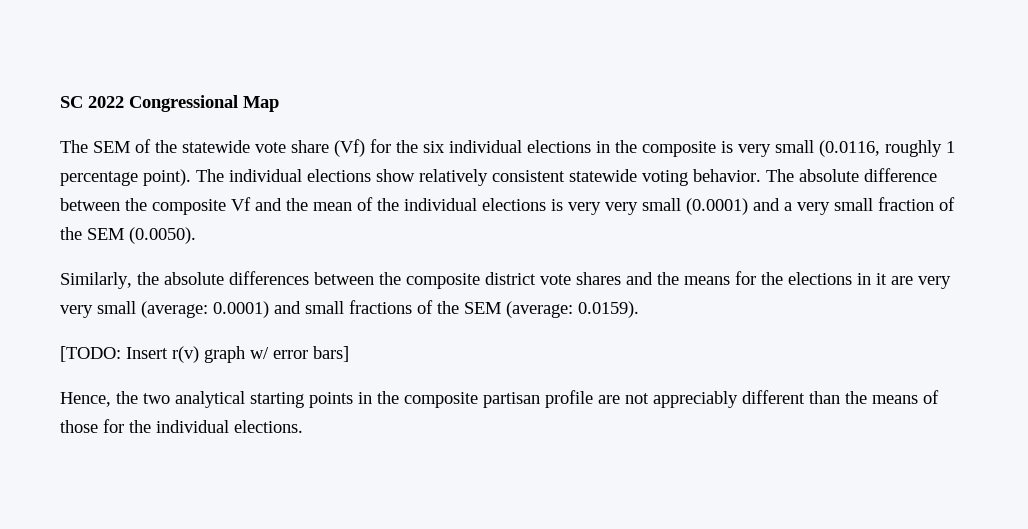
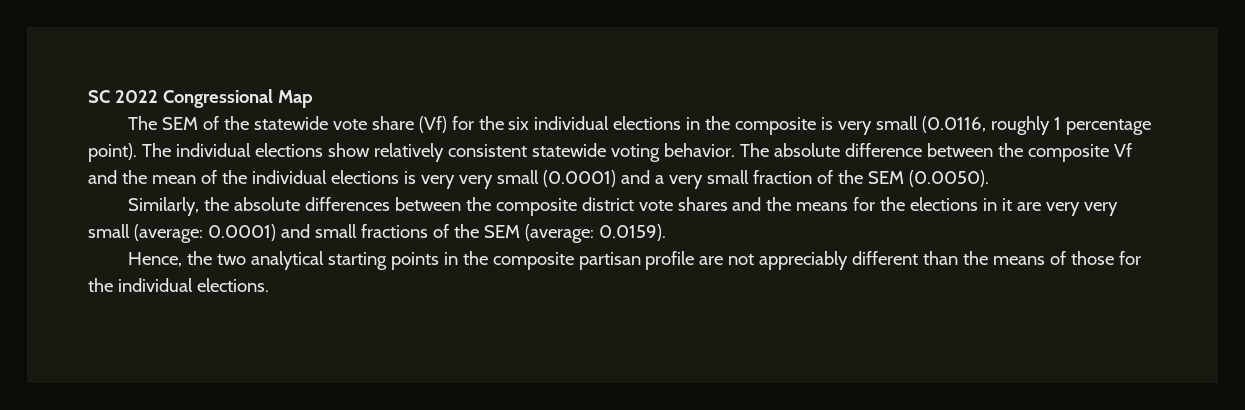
- [TODO: Insert r(v) graph w/ error bars]

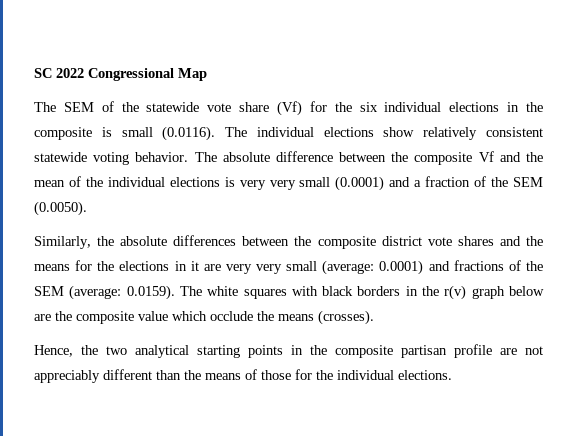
- The SEM of the statewide vote share (Vf) for the six individual elections in the composite is very small (0.0116, roughly 1 percentage point). The individual elections show relatively consistent statewide voting behavior.
+ The SEM of the statewide vote share (Vf) for the six individual elections in the composite is small (0.0116). The individual elections show relatively consistent statewide voting behavior.
- The absolute difference between the composite Vf and the mean of the individual elections is very very small (0.0001) and a very small fraction of the SEM (0.0050).
+ The absolute difference between the composite Vf and the mean of the individual elections is very very small (0.0001) and a fraction of the SEM (0.0050).
- Similarly, the absolute differences between the composite district vote shares and the means for the elections in it are very very small (average: 0.0001) and small fractions of the SEM (average: 0.0159).
+ Similarly, the absolute differences between the composite district vote shares and the means for the elections in it are very very small (average: 0.0001) and fractions of the SEM (average: 0.0159). The white squares with black borders in the r(v) graph below are the composite value which occlude the means (crosses).

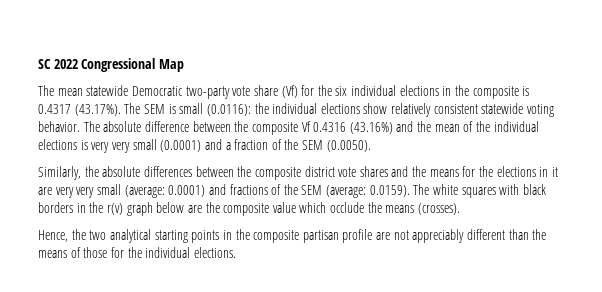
- The SEM of the statewide vote share (Vf) for the six individual elections in the composite is small (0.0116). The individual elections show relatively consistent statewide voting behavior.
+ The mean statewide Democratic two-party vote share (Vf) for the six individual elections in the composite is 0.4317 (43.17%). The SEM is small (0.0116): the individual elections show relatively consistent statewide voting behavior.
- The absolute difference between the composite Vf and the mean of the individual elections is very very small (0.0001) and a fraction of the SEM (0.0050).
+ The absolute difference between the composite Vf 0.4316 (43.16%) and the mean of the individual elections is very very small (0.0001) and a fraction of the SEM (0.0050).

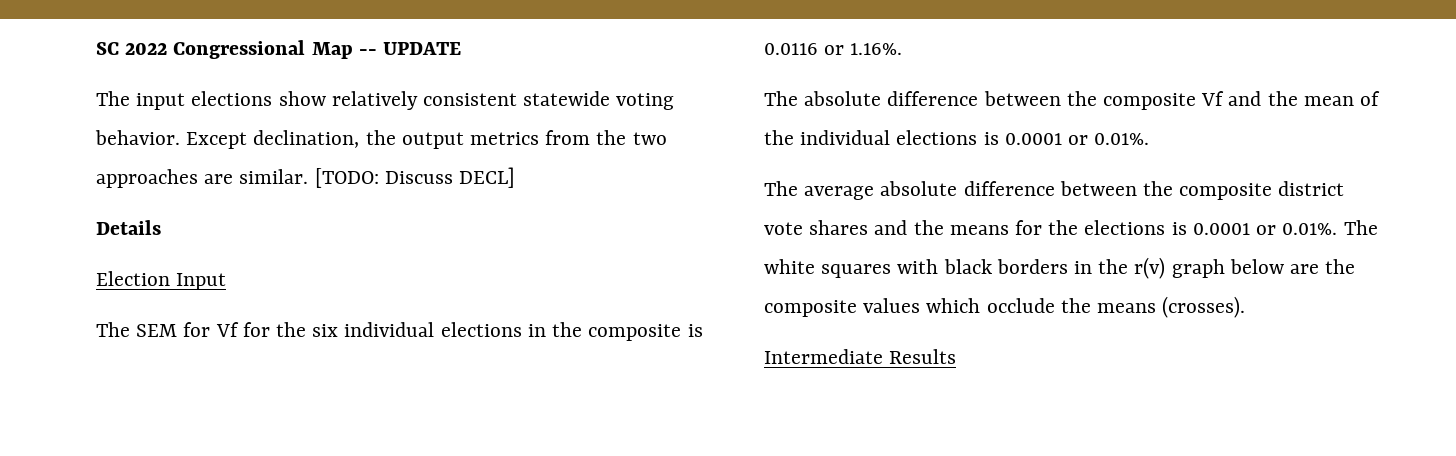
- SC 2022 Congressional Map
- The mean statewide Democratic two-party vote share (Vf) for the six individual elections in the composite is 0.4317 (43.17%). The SEM is small (0.0116): the individual elections show relatively consistent statewide voting behavior. The absolute difference between the composite Vf 0.4316 (43.16%) and the mean of the individual elections is very very small (0.0001) and a fraction of the SEM (0.0050).
- Similarly, the absolute differences between the composite district vote shares and the means for the elections in it are very very small (average: 0.0001) and fractions of the SEM (average: 0.0159). The white squares with black borders in the r(v) graph below are the composite value which occlude the means (crosses).
+ SC 2022 Congressional Map -- UPDATE
+ The input elections show relatively consistent statewide voting behavior. Except declination, the output metrics from the two approaches are similar. [TODO: Discuss DECL]
+ Details
+ Election Input
+ The SEM for Vf for the six individual elections in the composite is 0.0116 or 1.16%.
+ The absolute difference between the composite Vf and the mean of the individual elections is 0.0001 or 0.01%.
+ The average absolute difference between the composite district vote shares and the means for the elections is 0.0001 or 0.01%. The white squares with black borders in the r(v) graph below are the composite values which occlude the means (crosses).
- Hence, the two analytical starting points in the composite partisan profile are not appreciably different than the means of those for the individual elections.
+ Intermediate Results

